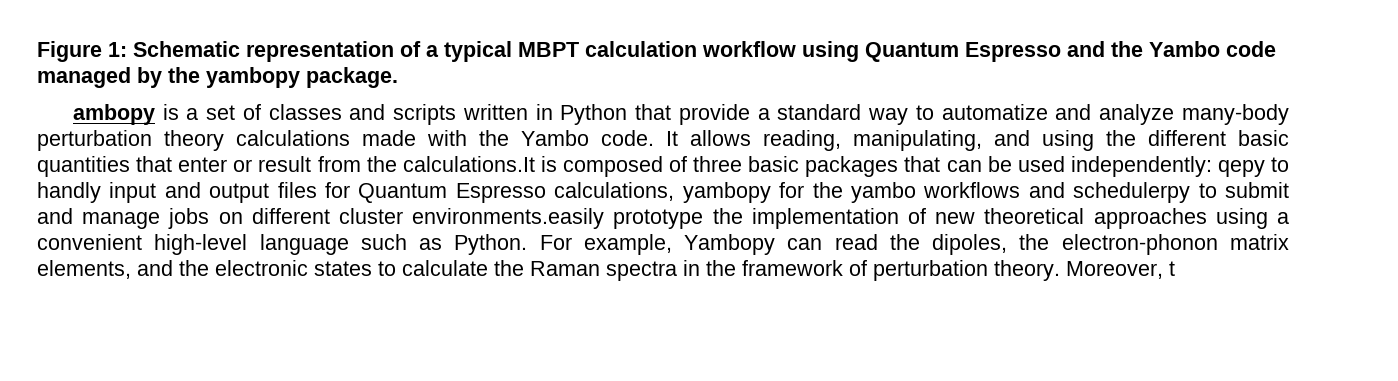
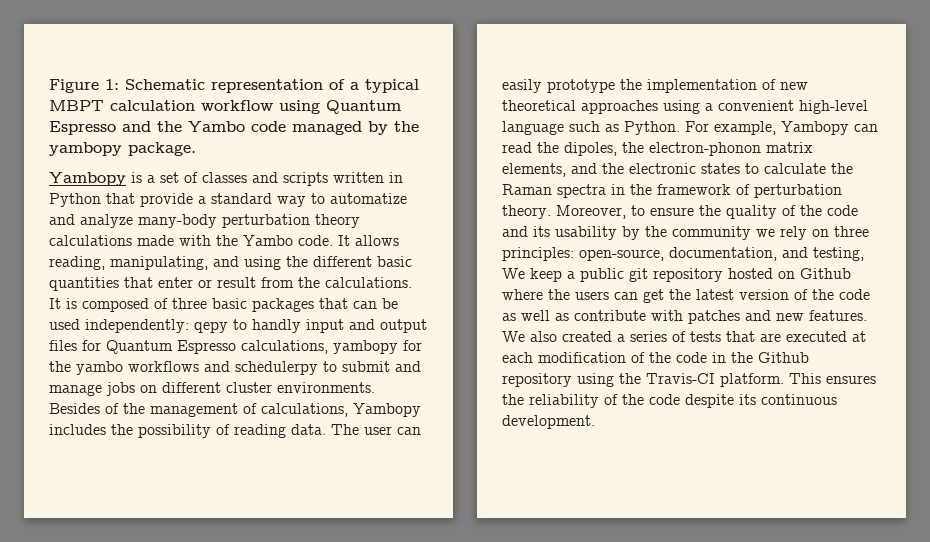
- ambopy is a set of classes and scripts written in Python that provide a standard way to automatize and analyze many-body perturbation theory calculations made with the Yambo code.
+ Yambopy is a set of classes and scripts written in Python that provide a standard way to automatize and analyze many-body perturbation theory calculations made with the Yambo code.
- It allows reading, manipulating, and using the different basic quantities that enter or result from the calculations.It is composed of three basic packages that can be used independently:
+ It allows reading, manipulating, and using the different basic quantities that enter or result from the calculations. It is composed of three basic packages that can be used independently:
- qepy to handly input and output files for Quantum Espresso calculations, yambopy for the yambo workflows and schedulerpy to submit and manage jobs on different cluster environments.easily prototype the implementation of new theoretical approaches using a convenient high-level language such as Python.
+ qepy to handly input and output files for Quantum Espresso calculations, yambopy for the yambo workflows and schedulerpy to submit and manage jobs on different cluster environments. Besides of the management of calculations, Yambopy includes the possibility of reading data. The user can easily prototype the implementation of new theoretical approaches using a convenient high-level language such as Python.
- Moreover, t
+ Moreover, to ensure the quality of the code and its usability by the community we rely on three principles: open-source, documentation, and testing, We keep a public git repository hosted on Github where the users can get the latest version of the code as well as contribute with patches and new features. We also created a series of tests that are executed at each modification of the code in the Github repository using the Travis-CI platform. This ensures the reliability of the code despite its continuous development.

